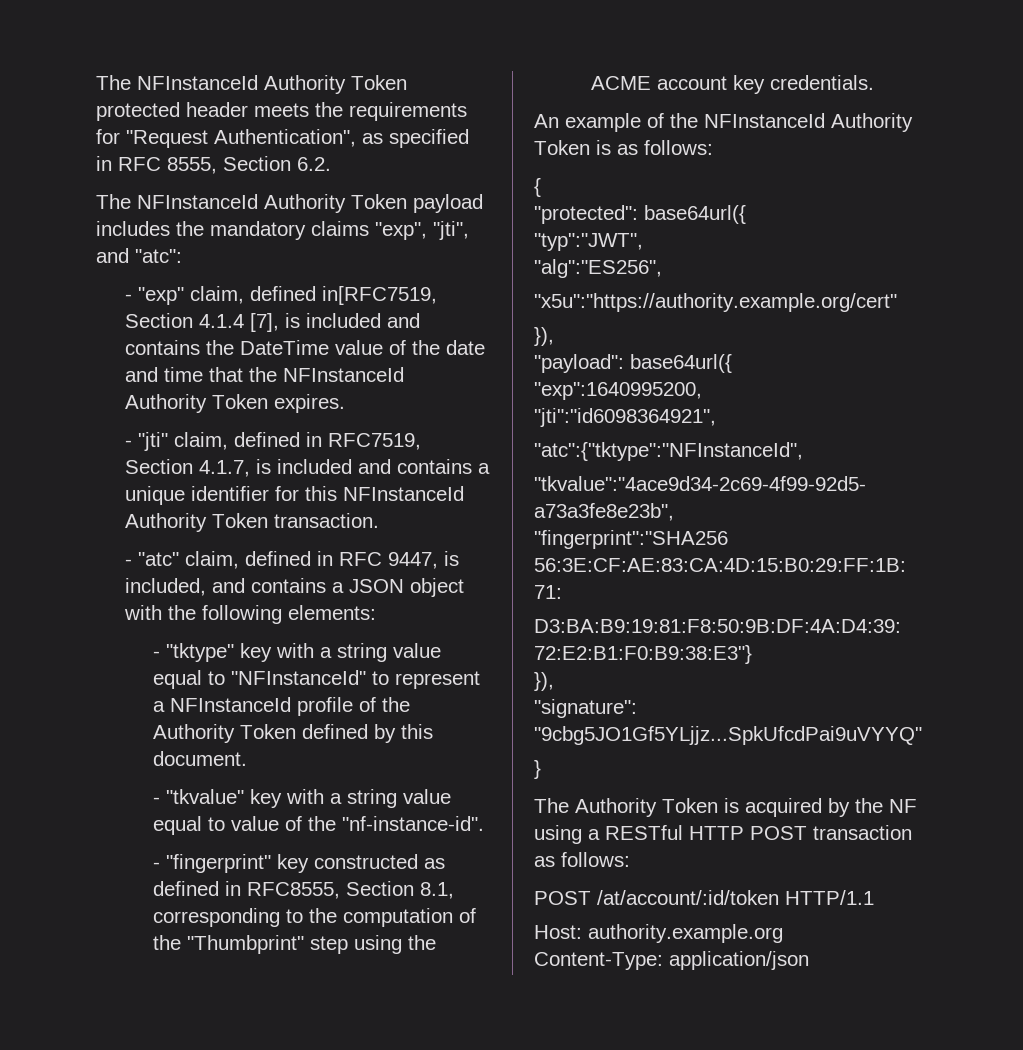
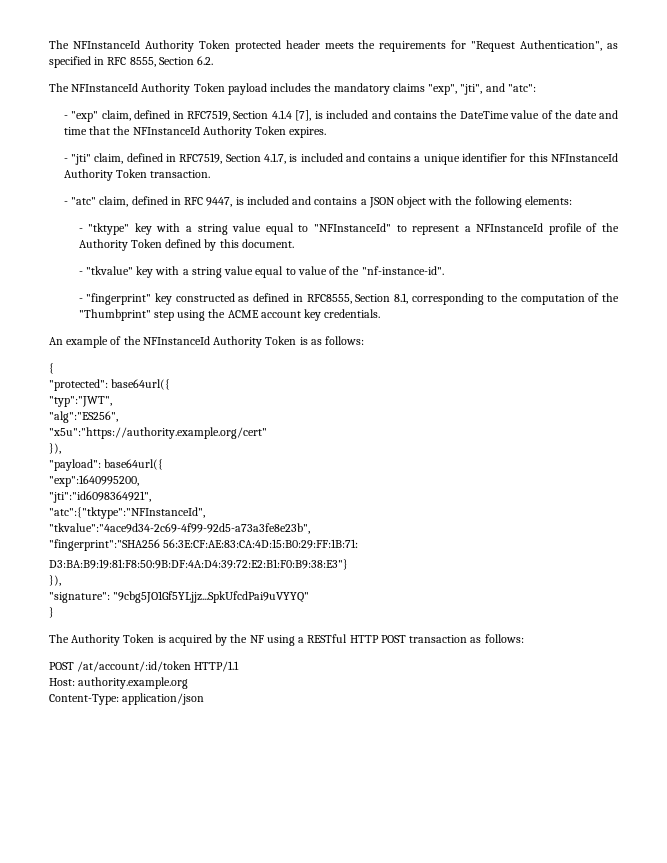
- - "exp" claim, defined in[RFC7519, Section 4.1.4 [7], is included and contains the DateTime value of the date and time that the NFInstanceId Authority Token expires.
+ - "exp" claim, defined in RFC7519, Section 4.1.4 [7], is included and contains the DateTime value of the date and time that the NFInstanceId Authority Token expires.
- - "atc" claim, defined in RFC 9447, is included, and contains a JSON object with the following elements:
+ - "atc" claim, defined in RFC 9447, is included and contains a JSON object with the following elements:

